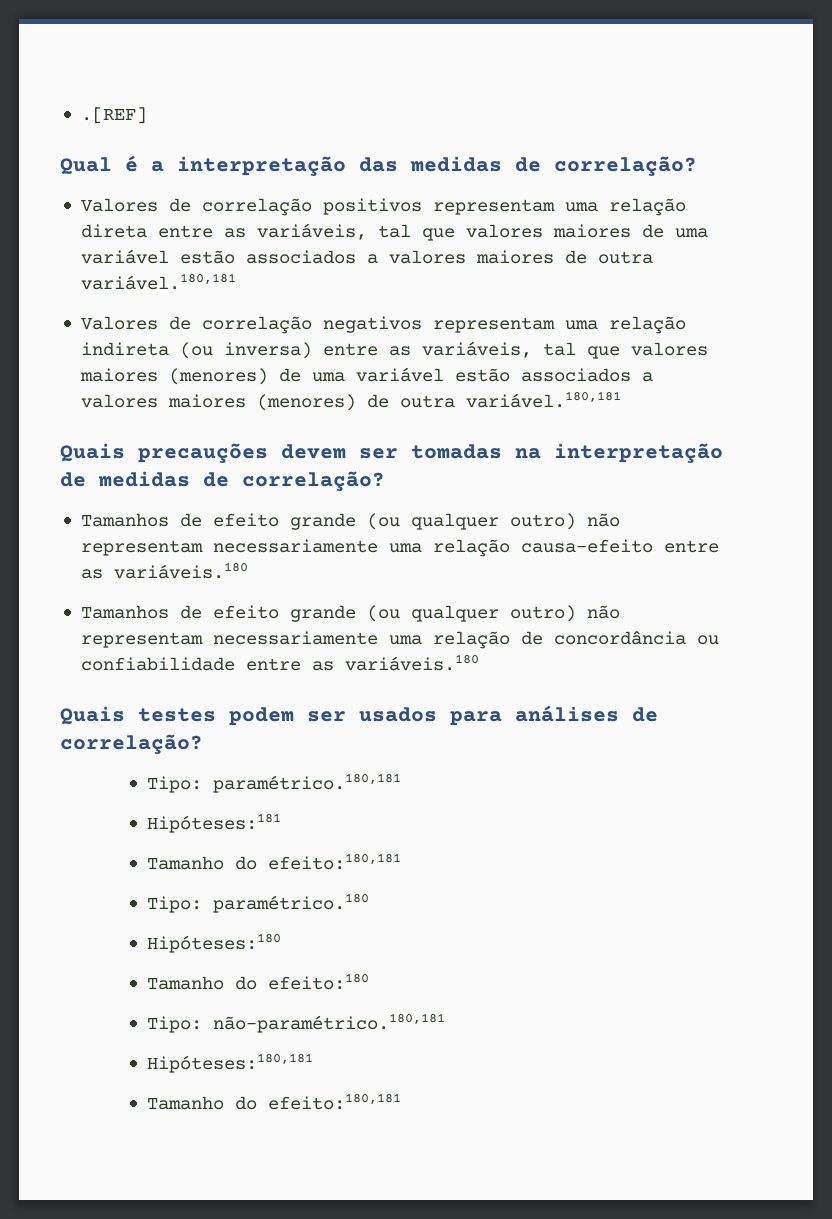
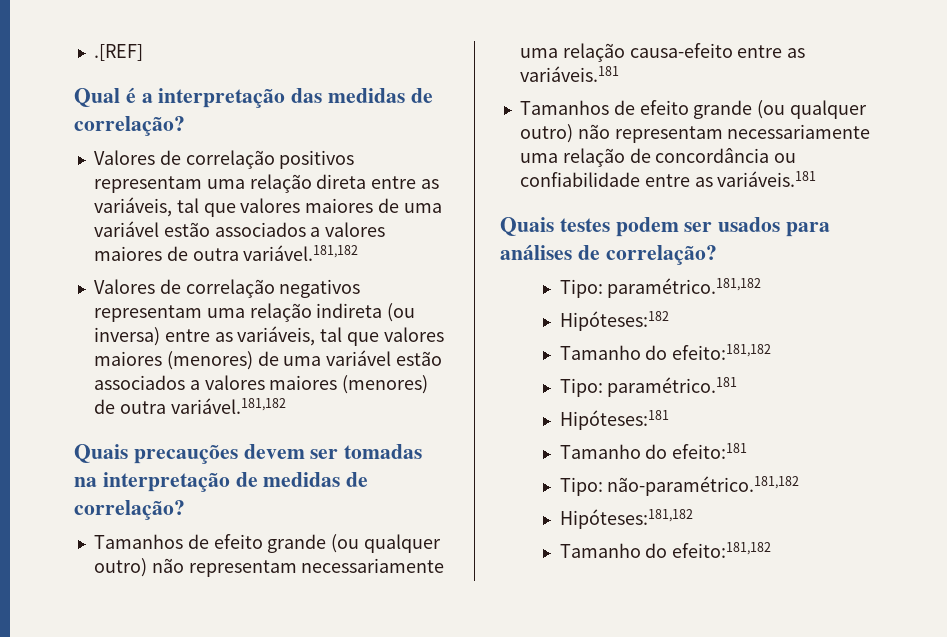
- Valores de correlação positivos representam uma relação direta entre as variáveis, tal que valores maiores de uma variável estão associados a valores maiores de outra variável.180,181
+ Valores de correlação positivos representam uma relação direta entre as variáveis, tal que valores maiores de uma variável estão associados a valores maiores de outra variável.181,182
- Valores de correlação negativos representam uma relação indireta (ou inversa) entre as variáveis, tal que valores maiores (menores) de uma variável estão associados a valores maiores (menores) de outra variável.180,181
+ Valores de correlação negativos representam uma relação indireta (ou inversa) entre as variáveis, tal que valores maiores (menores) de uma variável estão associados a valores maiores (menores) de outra variável.181,182
- Tamanhos de efeito grande (ou qualquer outro) não representam necessariamente uma relação causa-efeito entre as variáveis.180
+ Tamanhos de efeito grande (ou qualquer outro) não representam necessariamente uma relação causa-efeito entre as variáveis.181
- Tamanhos de efeito grande (ou qualquer outro) não representam necessariamente uma relação de concordância ou confiabilidade entre as variáveis.180
+ Tamanhos de efeito grande (ou qualquer outro) não representam necessariamente uma relação de concordância ou confiabilidade entre as variáveis.181
- Tipo: paramétrico.180,181
+ Tipo: paramétrico.181,182
+ Hipóteses:182
+ Tamanho do efeito:181,182
+ Tipo: paramétrico.181
  Hipóteses:181
- Tamanho do efeito:180,181
- Tipo: paramétrico.180
- Hipóteses:180
- Tamanho do efeito:180
- Tipo: não-paramétrico.180,181
- Hipóteses:180,181
- Tamanho do efeito:180,181
+ Tamanho do efeito:181
+ Tipo: não-paramétrico.181,182
+ Hipóteses:181,182
+ Tamanho do efeito:181,182

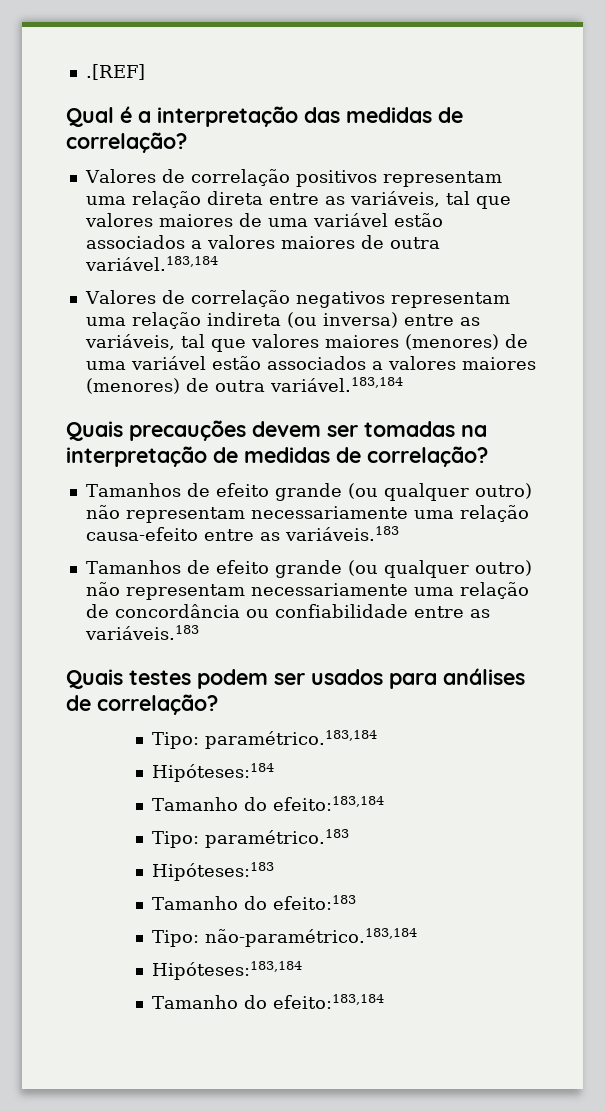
- Valores de correlação positivos representam uma relação direta entre as variáveis, tal que valores maiores de uma variável estão associados a valores maiores de outra variável.181,182
+ Valores de correlação positivos representam uma relação direta entre as variáveis, tal que valores maiores de uma variável estão associados a valores maiores de outra variável.183,184
- Valores de correlação negativos representam uma relação indireta (ou inversa) entre as variáveis, tal que valores maiores (menores) de uma variável estão associados a valores maiores (menores) de outra variável.181,182
+ Valores de correlação negativos representam uma relação indireta (ou inversa) entre as variáveis, tal que valores maiores (menores) de uma variável estão associados a valores maiores (menores) de outra variável.183,184
- Tamanhos de efeito grande (ou qualquer outro) não representam necessariamente uma relação causa-efeito entre as variáveis.181
+ Tamanhos de efeito grande (ou qualquer outro) não representam necessariamente uma relação causa-efeito entre as variáveis.183
- Tamanhos de efeito grande (ou qualquer outro) não representam necessariamente uma relação de concordância ou confiabilidade entre as variáveis.181
+ Tamanhos de efeito grande (ou qualquer outro) não representam necessariamente uma relação de concordância ou confiabilidade entre as variáveis.183
- Tipo: paramétrico.181,182
- Hipóteses:182
- Tamanho do efeito:181,182
- Tipo: paramétrico.181
- Hipóteses:181
- Tamanho do efeito:181
- Tipo: não-paramétrico.181,182
- Hipóteses:181,182
- Tamanho do efeito:181,182
+ Tipo: paramétrico.183,184
+ Hipóteses:184
+ Tamanho do efeito:183,184
+ Tipo: paramétrico.183
+ Hipóteses:183
+ Tamanho do efeito:183
+ Tipo: não-paramétrico.183,184
+ Hipóteses:183,184
+ Tamanho do efeito:183,184

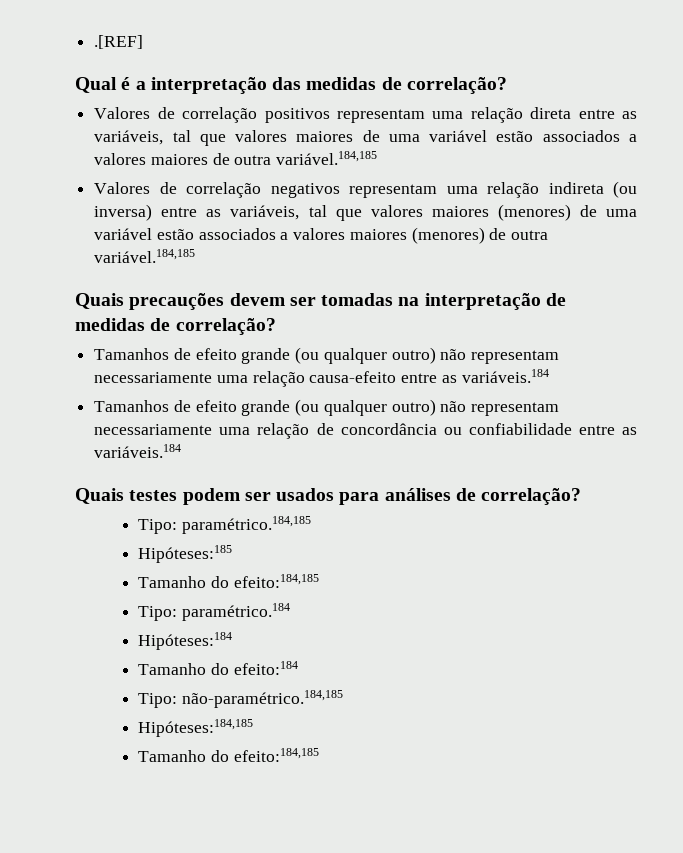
- Valores de correlação positivos representam uma relação direta entre as variáveis, tal que valores maiores de uma variável estão associados a valores maiores de outra variável.183,184
+ Valores de correlação positivos representam uma relação direta entre as variáveis, tal que valores maiores de uma variável estão associados a valores maiores de outra variável.184,185
- Valores de correlação negativos representam uma relação indireta (ou inversa) entre as variáveis, tal que valores maiores (menores) de uma variável estão associados a valores maiores (menores) de outra variável.183,184
+ Valores de correlação negativos representam uma relação indireta (ou inversa) entre as variáveis, tal que valores maiores (menores) de uma variável estão associados a valores maiores (menores) de outra variável.184,185
- Tamanhos de efeito grande (ou qualquer outro) não representam necessariamente uma relação causa-efeito entre as variáveis.183
+ Tamanhos de efeito grande (ou qualquer outro) não representam necessariamente uma relação causa-efeito entre as variáveis.184
- Tamanhos de efeito grande (ou qualquer outro) não representam necessariamente uma relação de concordância ou confiabilidade entre as variáveis.183
+ Tamanhos de efeito grande (ou qualquer outro) não representam necessariamente uma relação de concordância ou confiabilidade entre as variáveis.184
- Tipo: paramétrico.183,184
+ Tipo: paramétrico.184,185
+ Hipóteses:185
+ Tamanho do efeito:184,185
+ Tipo: paramétrico.184
  Hipóteses:184
- Tamanho do efeito:183,184
- Tipo: paramétrico.183
- Hipóteses:183
- Tamanho do efeito:183
- Tipo: não-paramétrico.183,184
- Hipóteses:183,184
- Tamanho do efeito:183,184
+ Tamanho do efeito:184
+ Tipo: não-paramétrico.184,185
+ Hipóteses:184,185
+ Tamanho do efeito:184,185

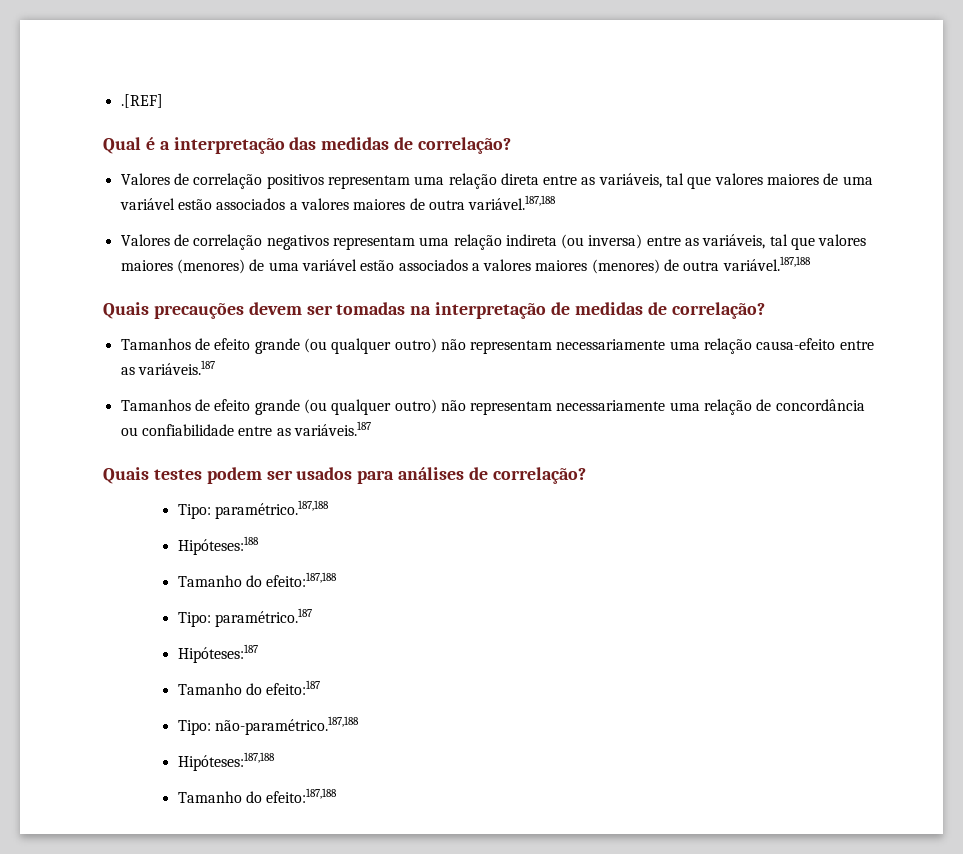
- Valores de correlação positivos representam uma relação direta entre as variáveis, tal que valores maiores de uma variável estão associados a valores maiores de outra variável.184,185
+ Valores de correlação positivos representam uma relação direta entre as variáveis, tal que valores maiores de uma variável estão associados a valores maiores de outra variável.187,188
- Valores de correlação negativos representam uma relação indireta (ou inversa) entre as variáveis, tal que valores maiores (menores) de uma variável estão associados a valores maiores (menores) de outra variável.184,185
+ Valores de correlação negativos representam uma relação indireta (ou inversa) entre as variáveis, tal que valores maiores (menores) de uma variável estão associados a valores maiores (menores) de outra variável.187,188
- Tamanhos de efeito grande (ou qualquer outro) não representam necessariamente uma relação causa-efeito entre as variáveis.184
+ Tamanhos de efeito grande (ou qualquer outro) não representam necessariamente uma relação causa-efeito entre as variáveis.187
- Tamanhos de efeito grande (ou qualquer outro) não representam necessariamente uma relação de concordância ou confiabilidade entre as variáveis.184
+ Tamanhos de efeito grande (ou qualquer outro) não representam necessariamente uma relação de concordância ou confiabilidade entre as variáveis.187
- Tipo: paramétrico.184,185
- Hipóteses:185
- Tamanho do efeito:184,185
- Tipo: paramétrico.184
- Hipóteses:184
- Tamanho do efeito:184
- Tipo: não-paramétrico.184,185
- Hipóteses:184,185
- Tamanho do efeito:184,185
+ Tipo: paramétrico.187,188
+ Hipóteses:188
+ Tamanho do efeito:187,188
+ Tipo: paramétrico.187
+ Hipóteses:187
+ Tamanho do efeito:187
+ Tipo: não-paramétrico.187,188
+ Hipóteses:187,188
+ Tamanho do efeito:187,188

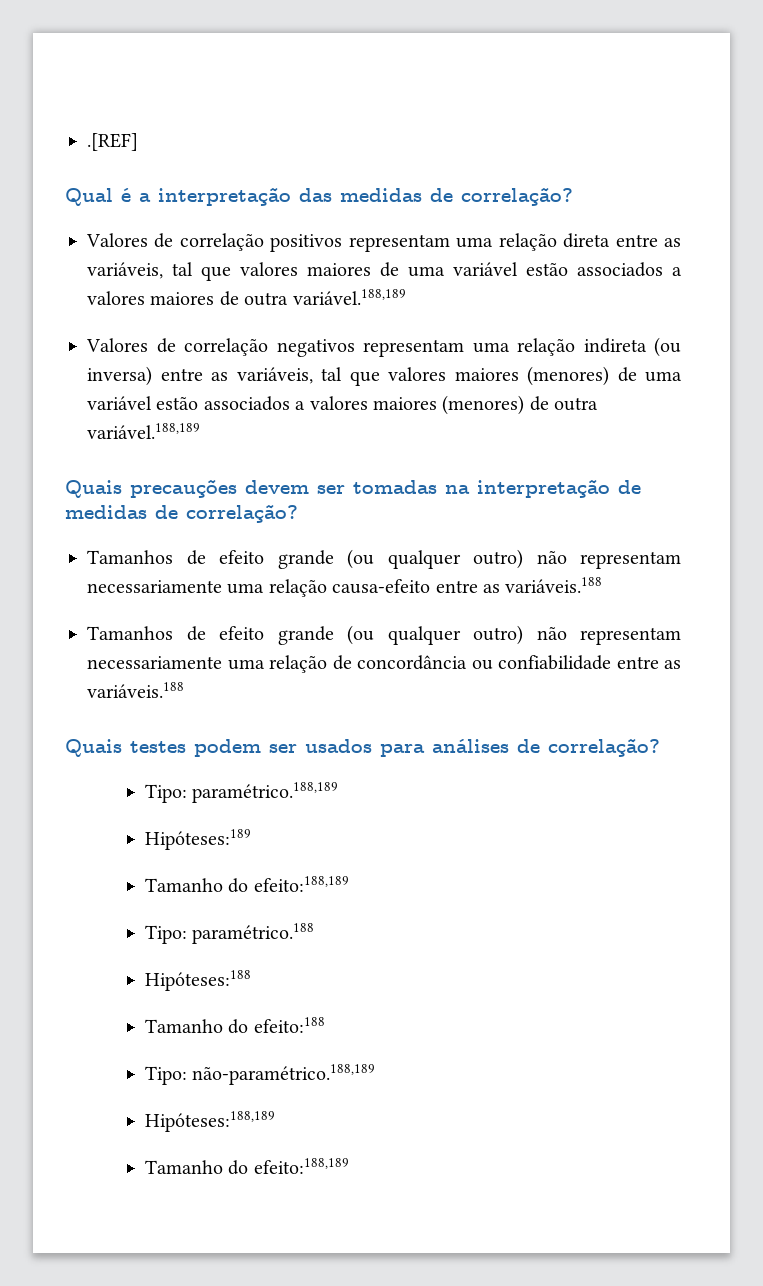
- Valores de correlação positivos representam uma relação direta entre as variáveis, tal que valores maiores de uma variável estão associados a valores maiores de outra variável.187,188
+ Valores de correlação positivos representam uma relação direta entre as variáveis, tal que valores maiores de uma variável estão associados a valores maiores de outra variável.188,189
- Valores de correlação negativos representam uma relação indireta (ou inversa) entre as variáveis, tal que valores maiores (menores) de uma variável estão associados a valores maiores (menores) de outra variável.187,188
+ Valores de correlação negativos representam uma relação indireta (ou inversa) entre as variáveis, tal que valores maiores (menores) de uma variável estão associados a valores maiores (menores) de outra variável.188,189
- Tamanhos de efeito grande (ou qualquer outro) não representam necessariamente uma relação causa-efeito entre as variáveis.187
+ Tamanhos de efeito grande (ou qualquer outro) não representam necessariamente uma relação causa-efeito entre as variáveis.188
- Tamanhos de efeito grande (ou qualquer outro) não representam necessariamente uma relação de concordância ou confiabilidade entre as variáveis.187
+ Tamanhos de efeito grande (ou qualquer outro) não representam necessariamente uma relação de concordância ou confiabilidade entre as variáveis.188
- Tipo: paramétrico.187,188
+ Tipo: paramétrico.188,189
+ Hipóteses:189
+ Tamanho do efeito:188,189
+ Tipo: paramétrico.188
  Hipóteses:188
- Tamanho do efeito:187,188
- Tipo: paramétrico.187
- Hipóteses:187
- Tamanho do efeito:187
- Tipo: não-paramétrico.187,188
- Hipóteses:187,188
- Tamanho do efeito:187,188
+ Tamanho do efeito:188
+ Tipo: não-paramétrico.188,189
+ Hipóteses:188,189
+ Tamanho do efeito:188,189

